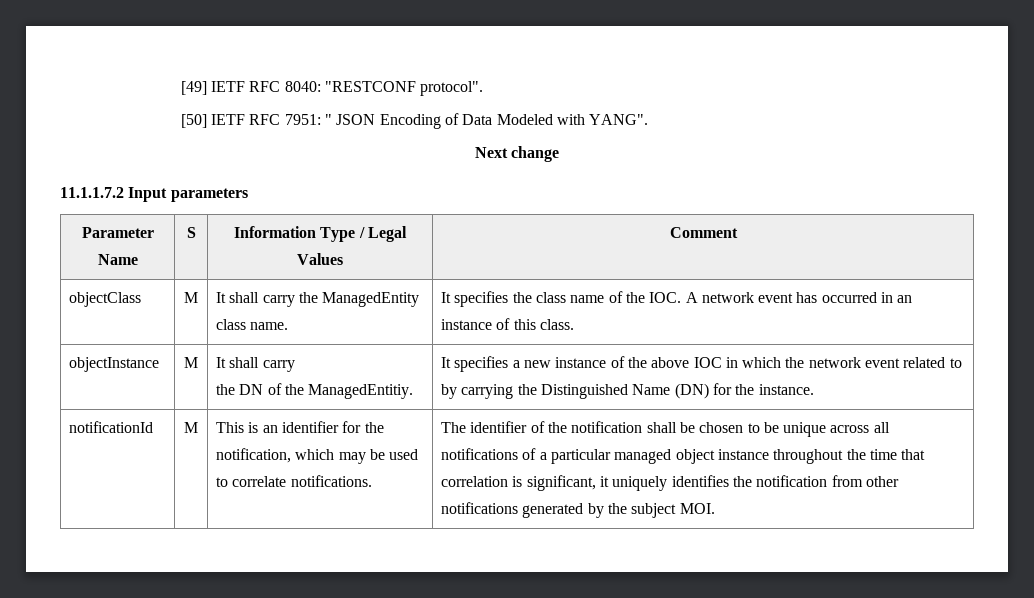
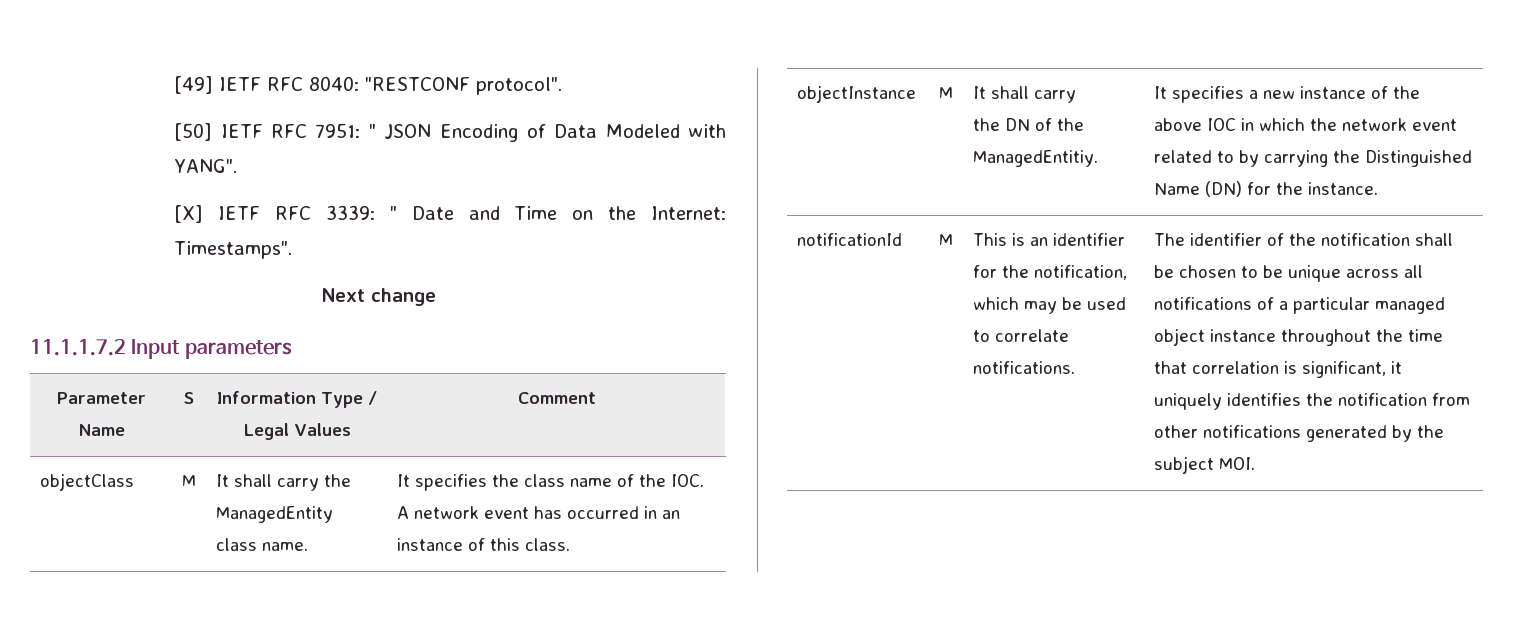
+ [X] IETF RFC 3339: " Date and Time on the Internet: Timestamps".

